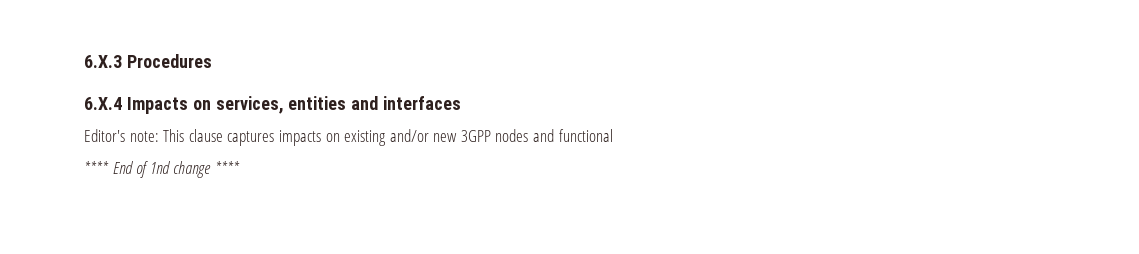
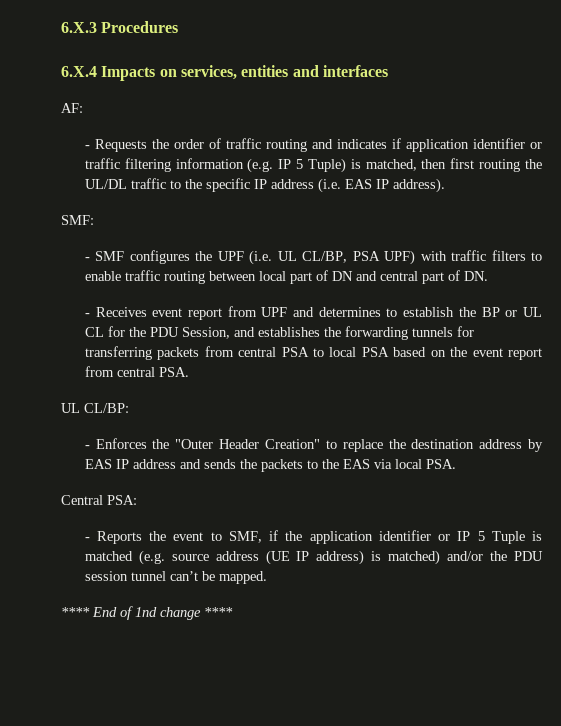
- Editor's note: This clause captures impacts on existing and/or new 3GPP nodes and functional
+ AF:
+ - Requests the order of traffic routing and indicates if application identifier or traffic filtering information (e.g. IP 5 Tuple) is matched, then first routing the UL/DL traffic to the specific IP address (i.e. EAS IP address).
+ SMF:
+ - SMF configures the UPF (i.e. UL CL/BP, PSA UPF) with traffic filters to enable traffic routing between local part of DN and central part of DN.
+ - Receives event report from UPF and determines to establish the BP or UL CL for the PDU Session, and establishes the forwarding tunnels for transferring packets from central PSA to local PSA based on the event report from central PSA.
+ UL CL/BP:
+ - Enforces the "Outer Header Creation" to replace the destination address by EAS IP address and sends the packets to the EAS via local PSA.
+ Central PSA:
+ - Reports the event to SMF, if the application identifier or IP 5 Tuple is matched (e.g. source address (UE IP address) is matched) and/or the PDU session tunnel can’t be mapped.

